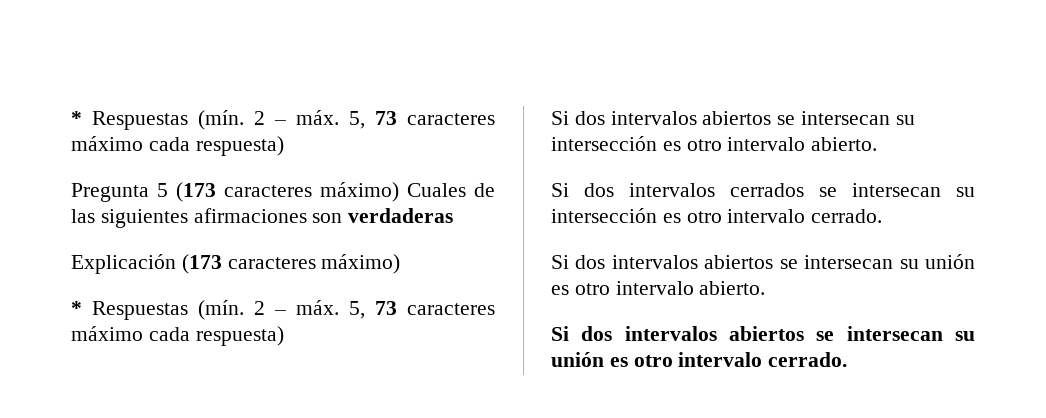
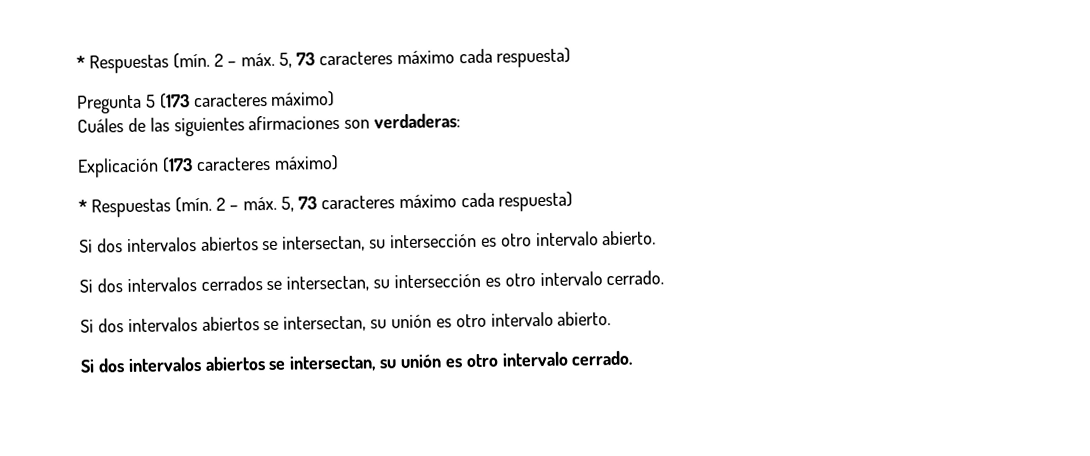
- Pregunta 5 (173 caracteres máximo) Cuales de las siguientes afirmaciones son verdaderas
+ Pregunta 5 (173 caracteres máximo)
+ Cuáles de las siguientes afirmaciones son verdaderas:
- Si dos intervalos abiertos se intersecan su intersección es otro intervalo abierto.
+ Si dos intervalos abiertos se intersectan, su intersección es otro intervalo abierto.
- Si dos intervalos cerrados se intersecan su intersección es otro intervalo cerrado.
+ Si dos intervalos cerrados se intersectan, su intersección es otro intervalo cerrado.
- Si dos intervalos abiertos se intersecan su unión es otro intervalo abierto.
+ Si dos intervalos abiertos se intersectan, su unión es otro intervalo abierto.
- Si dos intervalos abiertos se intersecan su unión es otro intervalo cerrado.
+ Si dos intervalos abiertos se intersectan, su unión es otro intervalo cerrado.

